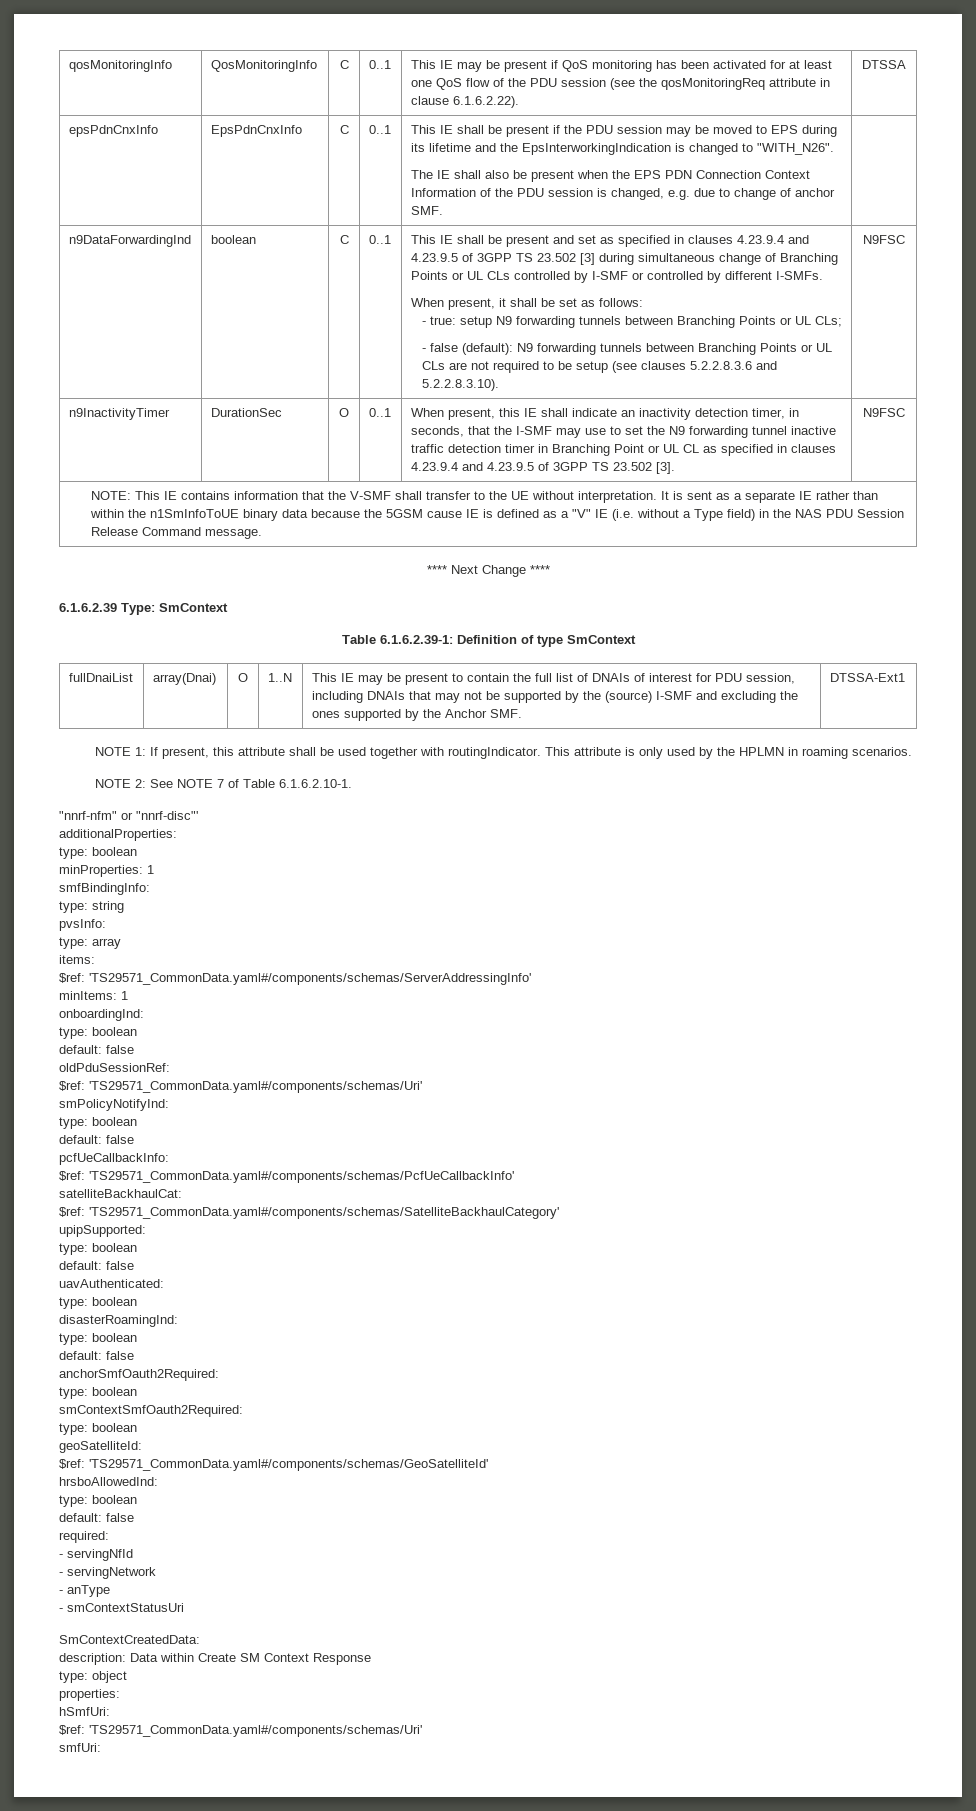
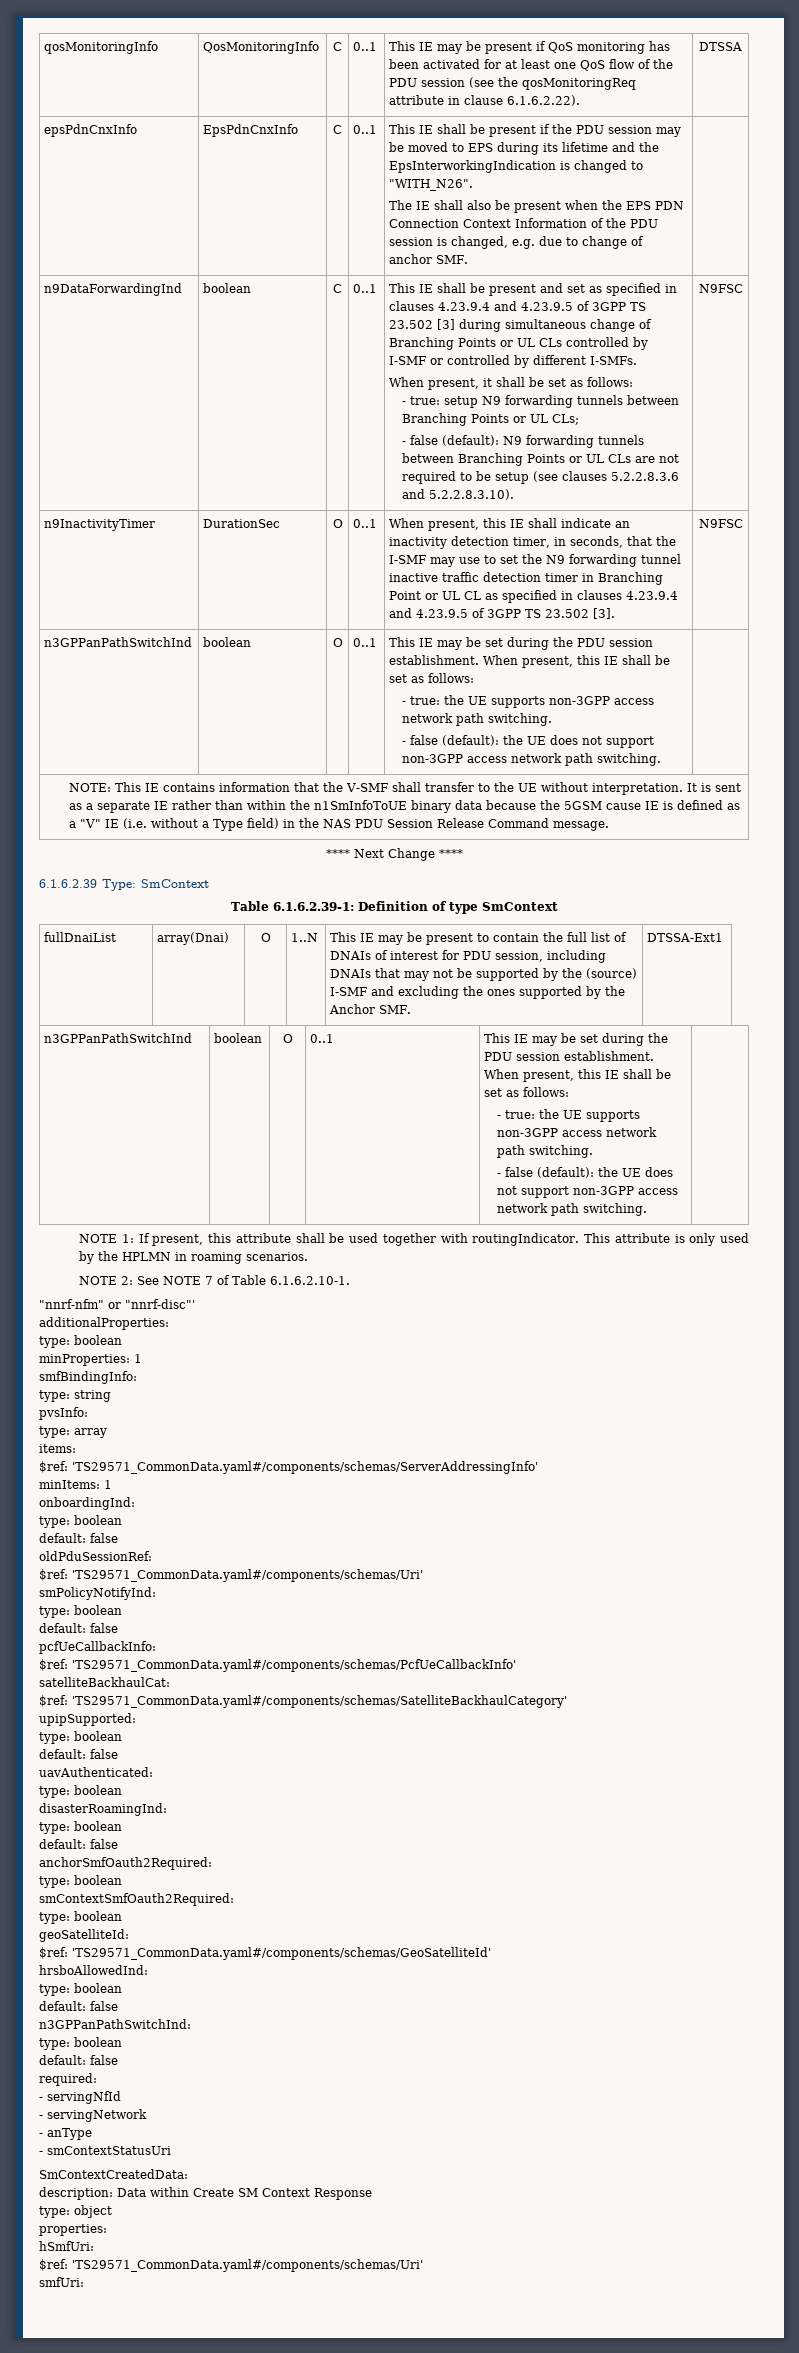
  When present, this IE shall indicate an inactivity detection timer, in seconds, that the I-SMF may use to set the N9 forwarding tunnel inactive traffic detection timer in Branching Point or UL CL as specified in clauses 4.23.9.4 and 4.23.9.5 of 3GPP TS 23.502 [3]. | N9FSC
+ n3GPPanPathSwitchInd | boolean | O | 0..1 | This IE may be set during the PDU session establishment. When present, this IE shall be set as follows:
+ - true: the UE supports non-3GPP access network path switching.
+ - false (default): the UE does not support non-3GPP access network path switching.
  DTSSA-Ext1
+ n3GPPanPathSwitchInd | boolean | O | 0..1 | This IE may be set during the PDU session establishment. When present, this IE shall be set as follows:
+ - true: the UE supports non-3GPP access network path switching.
+ - false (default): the UE does not support non-3GPP access network path switching.
+ n3GPPanPathSwitchInd:
+ type: boolean
+ default: false

